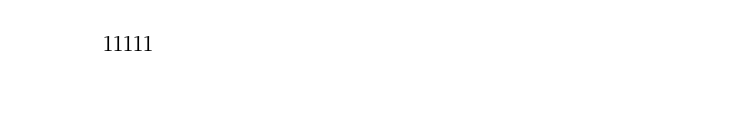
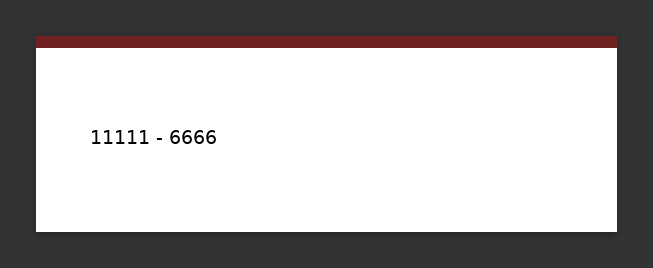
- 11111
+ 11111 - 6666

